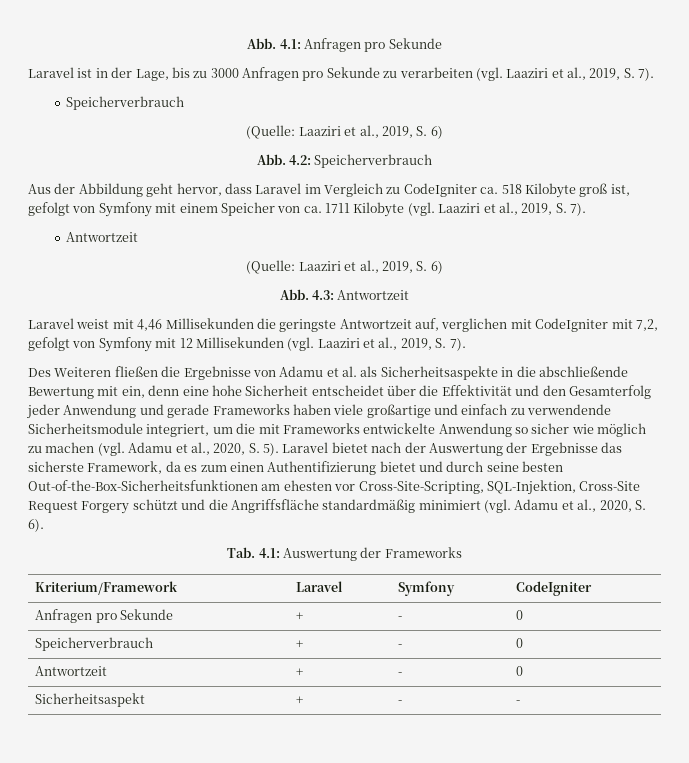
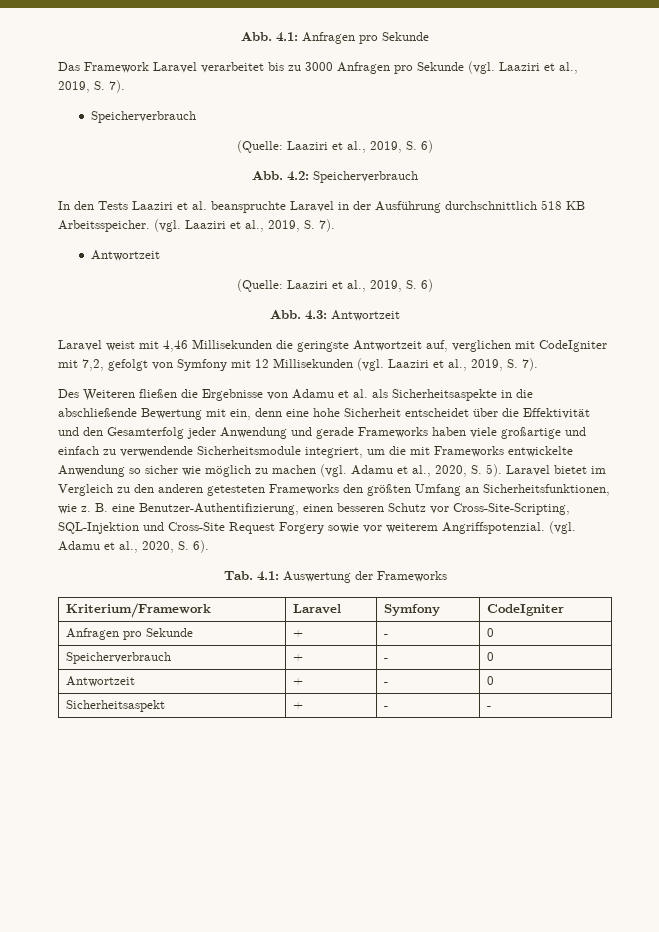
- Laravel ist in der Lage, bis zu 3000 Anfragen pro Sekunde zu verarbeiten (vgl. Laaziri et al., 2019, S. 7).
+ Das Framework Laravel verarbeitet bis zu 3000 Anfragen pro Sekunde (vgl. Laaziri et al., 2019, S. 7).
- Aus der Abbildung geht hervor, dass Laravel im Vergleich zu CodeIgniter ca. 518 Kilobyte groß ist, gefolgt von Symfony mit einem Speicher von ca. 1711 Kilobyte (vgl. Laaziri et al., 2019, S. 7).
+ In den Tests Laaziri et al. beanspruchte Laravel in der Ausführung durchschnittlich 518 KB Arbeitsspeicher. (vgl. Laaziri et al., 2019, S. 7).
- Laravel bietet nach der Auswertung der Ergebnisse das sicherste Framework, da es zum einen Authentifizierung bietet und durch seine besten Out-of-the-Box-Sicherheitsfunktionen am ehesten vor Cross-Site-Scripting, SQL-Injektion, Cross-Site Request Forgery schützt und die Angriffsfläche standardmäßig minimiert (vgl. Adamu et al., 2020, S. 6).
+ Laravel bietet im Vergleich zu den anderen getesteten Frameworks den größten Umfang an Sicherheitsfunktionen, wie z. B. eine Benutzer-Authentifizierung, einen besseren Schutz vor Cross-Site-Scripting, SQL-Injektion und Cross-Site Request Forgery sowie vor weiterem Angriffspotenzial. (vgl. Adamu et al., 2020, S. 6).

